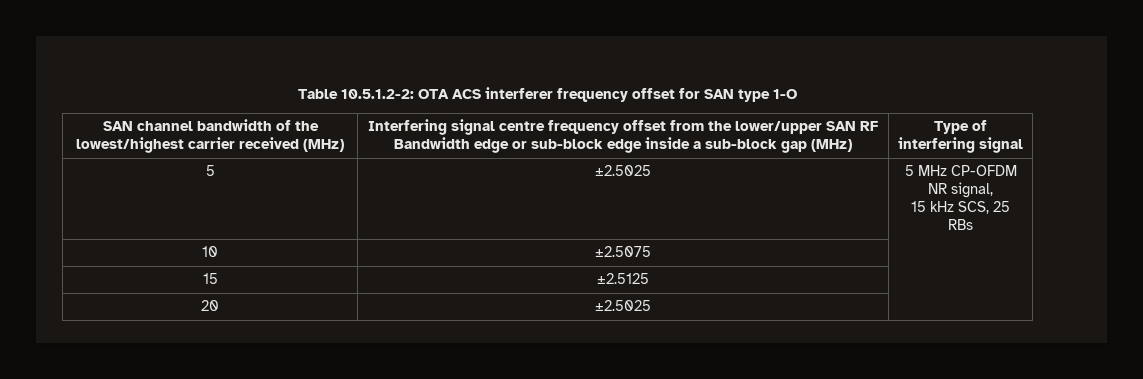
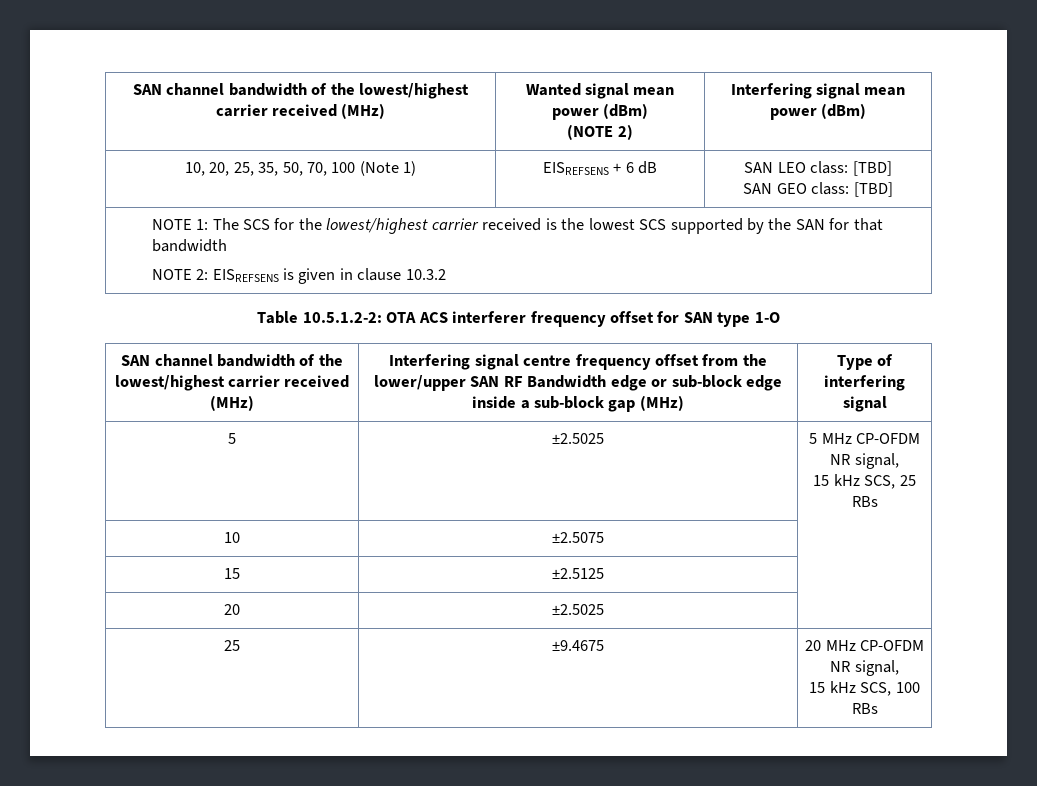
+ SAN channel bandwidth of the lowest/highest carrier received (MHz) | Wanted signal mean power (dBm)
+ (NOTE 2) | Interfering signal mean power (dBm)
+ 10, 20, 25, 35, 50, 70, 100 (Note 1) | EISREFSENS + 6 dB | SAN LEO class: [TBD]
+ SAN GEO class: [TBD]
+ NOTE 1: The SCS for the lowest/highest carrier received is the lowest SCS supported by the SAN for that bandwidth
+ NOTE 2: EISREFSENS is given in clause 10.3.2
+ 25 | ±9.4675 | 20 MHz CP-OFDM NR signal,
+ 15 kHz SCS, 100 RBs

